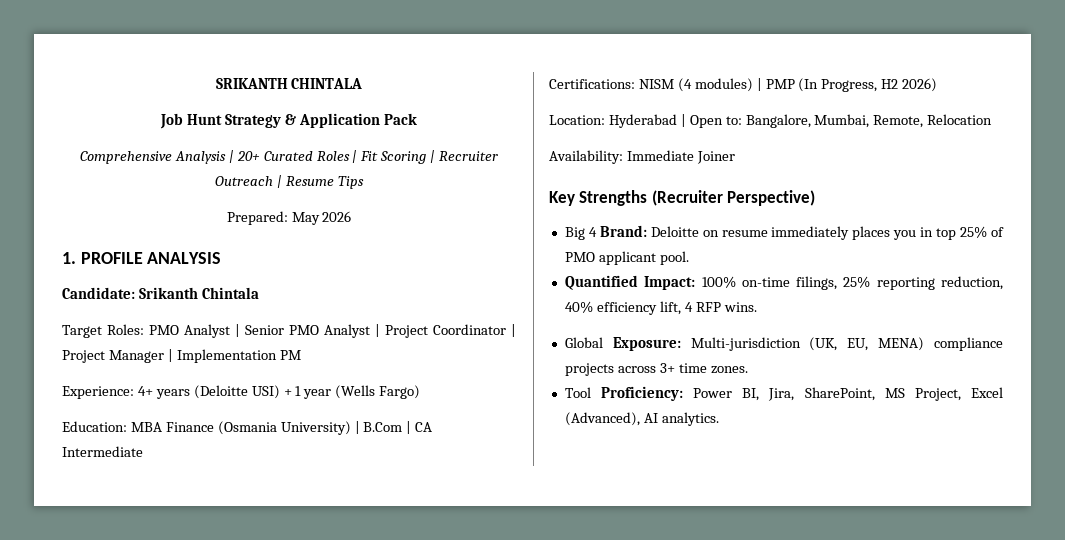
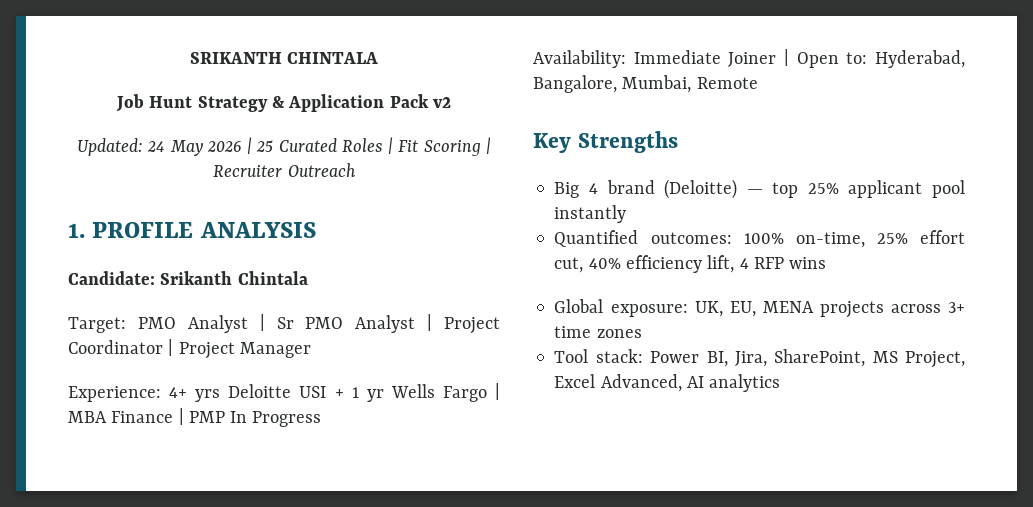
- Job Hunt Strategy & Application Pack
- Comprehensive Analysis | 20+ Curated Roles | Fit Scoring | Recruiter Outreach | Resume Tips
- Prepared: May 2026
+ Job Hunt Strategy & Application Pack v2
+ Updated: 24 May 2026 | 25 Curated Roles | Fit Scoring | Recruiter Outreach
- Target Roles: PMO Analyst | Senior PMO Analyst | Project Coordinator | Project Manager | Implementation PM
+ Target: PMO Analyst | Sr PMO Analyst | Project Coordinator | Project Manager
- Experience: 4+ years (Deloitte USI) + 1 year (Wells Fargo)
- Education: MBA Finance (Osmania University) | B.Com | CA Intermediate
- Certifications: NISM (4 modules) | PMP (In Progress, H2 2026)
- Location: Hyderabad | Open to: Bangalore, Mumbai, Remote, Relocation
- Availability: Immediate Joiner
+ Experience: 4+ yrs Deloitte USI + 1 yr Wells Fargo | MBA Finance | PMP In Progress
+ Availability: Immediate Joiner | Open to: Hyderabad, Bangalore, Mumbai, Remote
- Key Strengths (Recruiter Perspective)
+ Key Strengths
- Big 4 Brand: Deloitte on resume immediately places you in top 25% of PMO applicant pool.
- Quantified Impact: 100% on-time filings, 25% reporting reduction, 40% efficiency lift, 4 RFP wins.
+ Big 4 brand (Deloitte) — top 25% applicant pool instantly
+ Quantified outcomes: 100% on-time, 25% effort cut, 40% efficiency lift, 4 RFP wins
- Global Exposure: Multi-jurisdiction (UK, EU, MENA) compliance projects across 3+ time zones.
+ Global exposure: UK, EU, MENA projects across 3+ time zones
- Tool Proficiency: Power BI, Jira, SharePoint, MS Project, Excel (Advanced), AI analytics.
+ Tool stack: Power BI, Jira, SharePoint, MS Project, Excel Advanced, AI analytics

